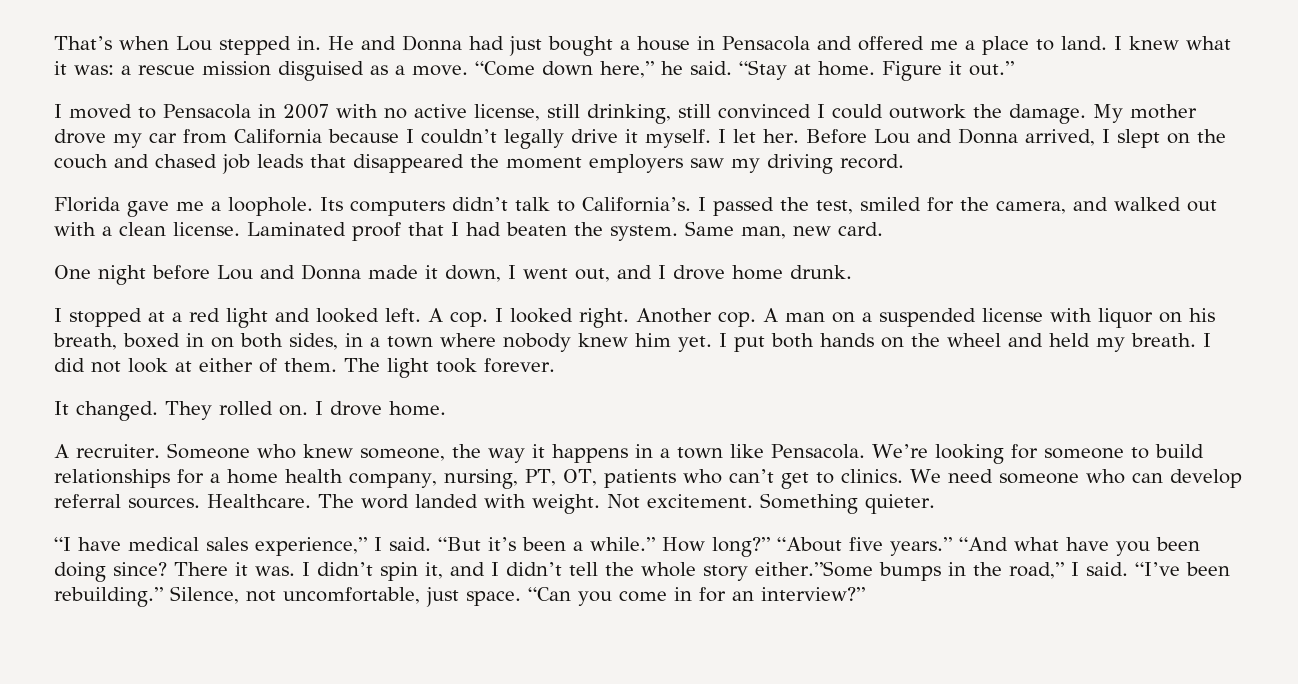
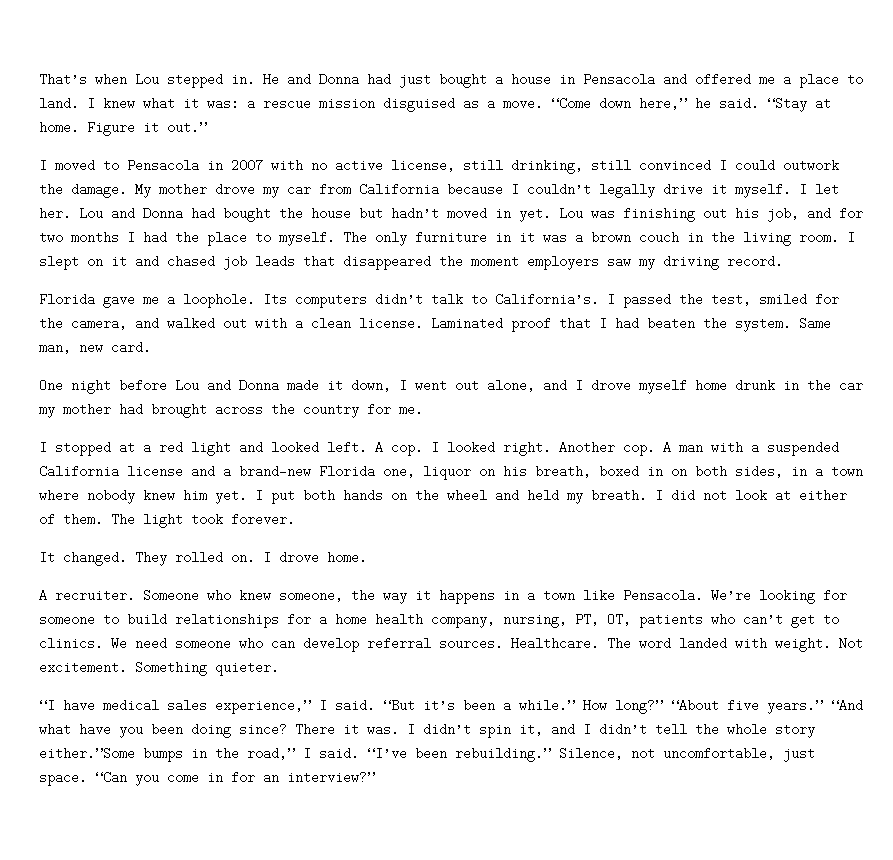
- Before Lou and Donna arrived, I slept on the couch and chased job leads that disappeared the moment employers saw my driving record.
+ Lou and Donna had bought the house but hadn’t moved in yet. Lou was finishing out his job, and for two months I had the place to myself. The only furniture in it was a brown couch in the living room. I slept on it and chased job leads that disappeared the moment employers saw my driving record.
- One night before Lou and Donna made it down, I went out, and I drove home drunk.
+ One night before Lou and Donna made it down, I went out alone, and I drove myself home drunk in the car my mother had brought across the country for me.
- A man on a suspended license with liquor on his breath, boxed in on both sides, in a town where nobody knew him yet.
+ A man with a suspended California license and a brand-new Florida one, liquor on his breath, boxed in on both sides, in a town where nobody knew him yet.

